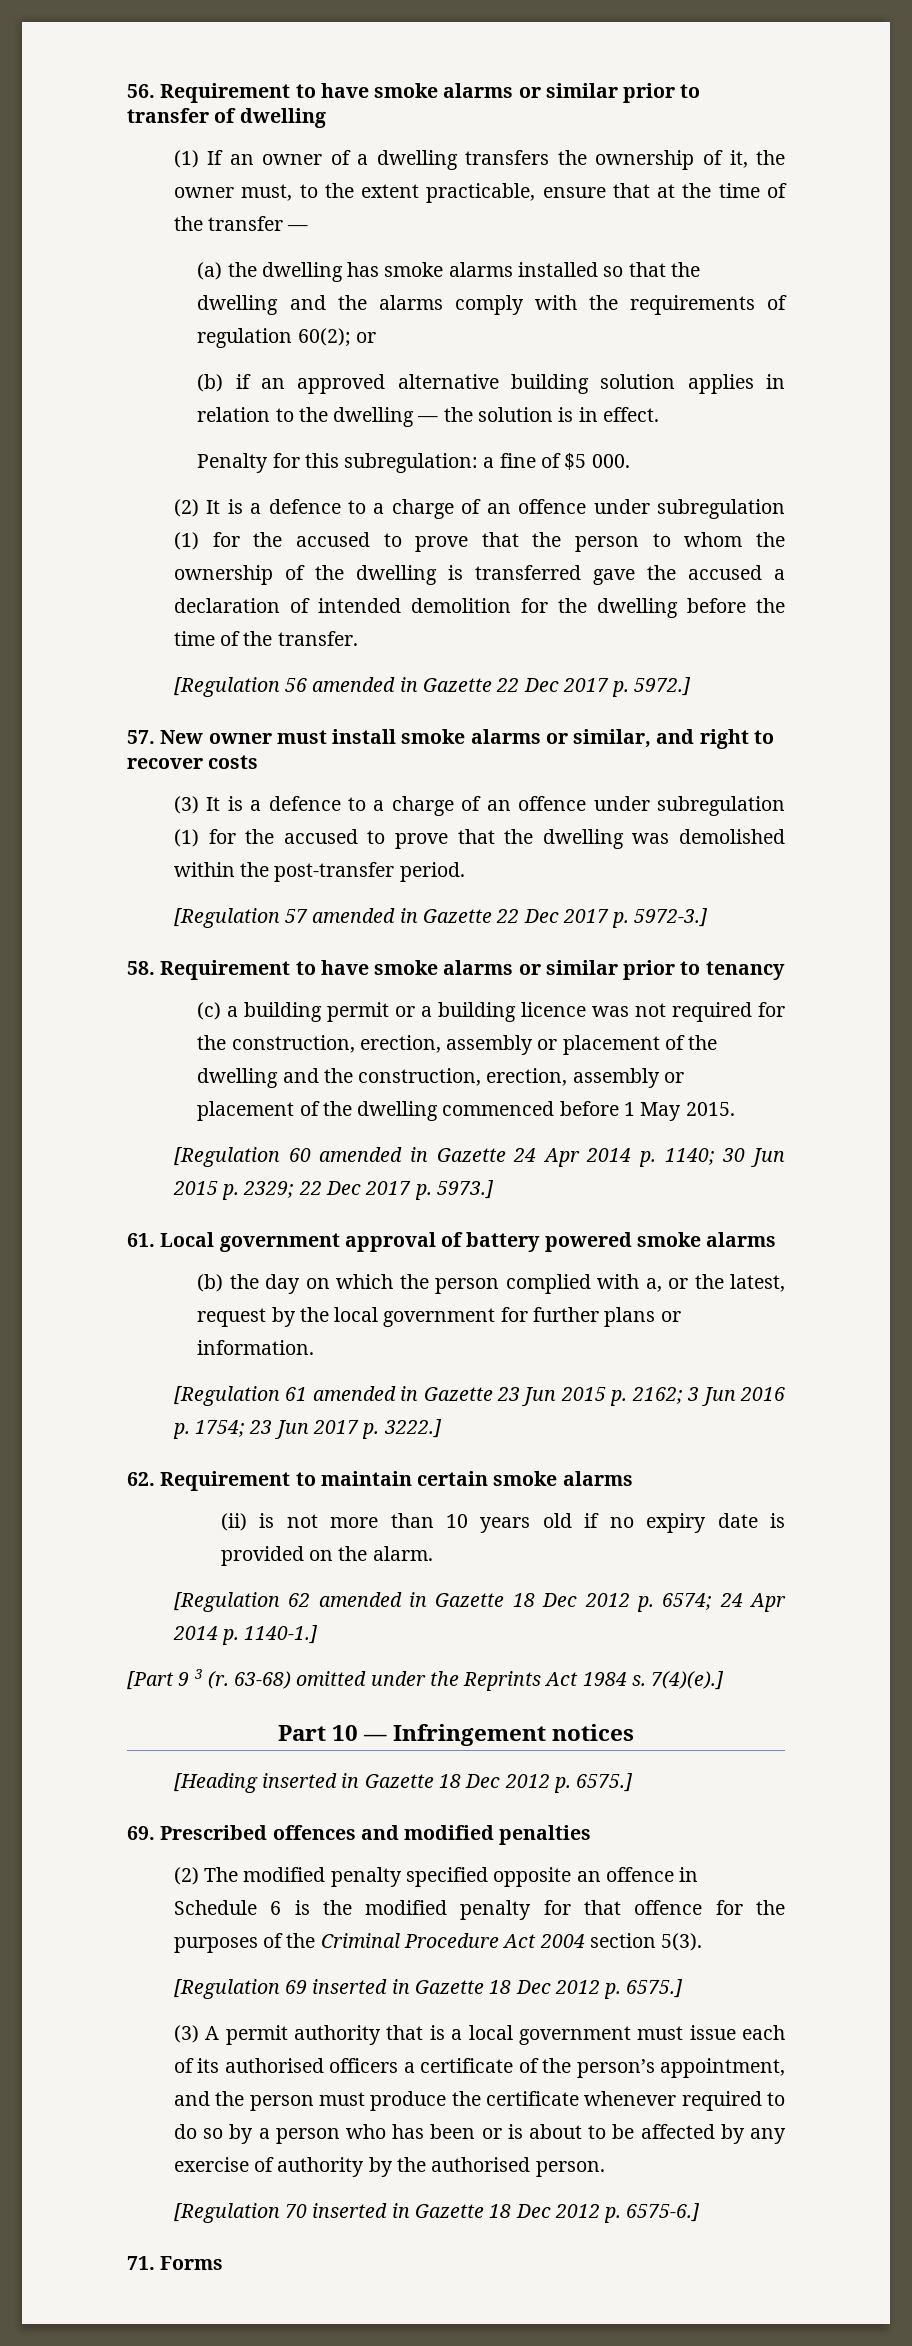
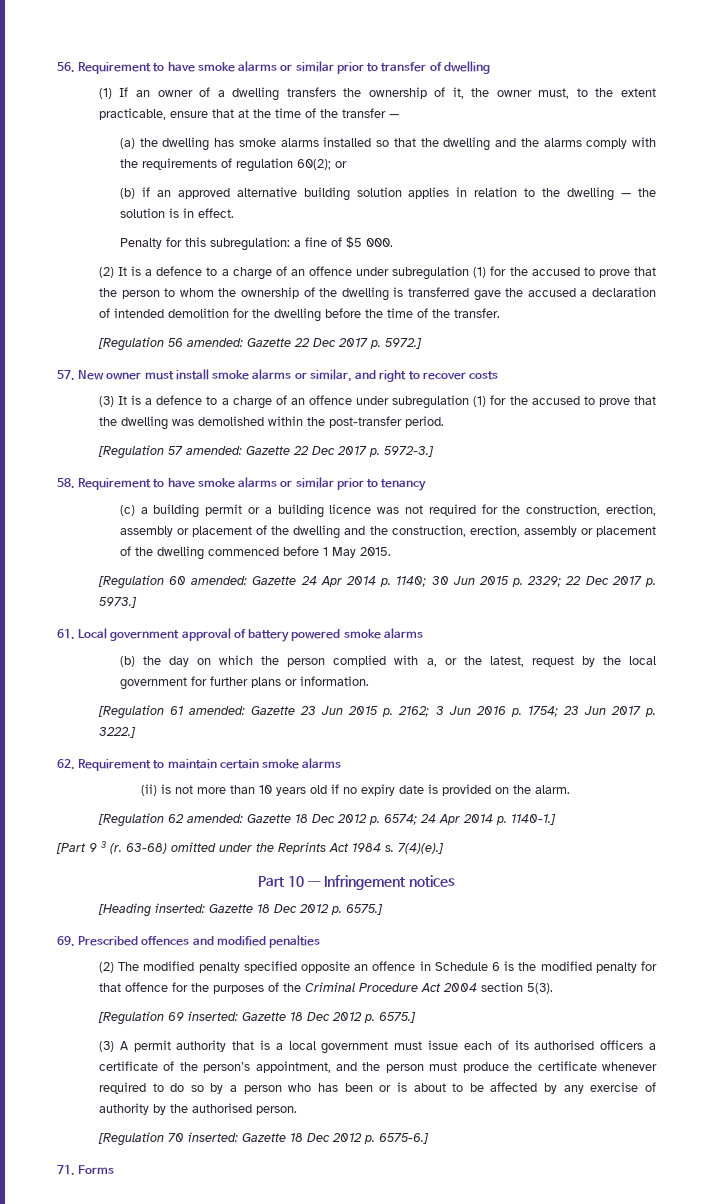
- [Regulation 56 amended in Gazette 22 Dec 2017 p. 5972.]
+ [Regulation 56 amended: Gazette 22 Dec 2017 p. 5972.]
- [Regulation 57 amended in Gazette 22 Dec 2017 p. 5972-3.]
+ [Regulation 57 amended: Gazette 22 Dec 2017 p. 5972-3.]
- [Regulation 60 amended in Gazette 24 Apr 2014 p. 1140; 30 Jun 2015 p. 2329; 22 Dec 2017 p. 5973.]
+ [Regulation 60 amended: Gazette 24 Apr 2014 p. 1140; 30 Jun 2015 p. 2329; 22 Dec 2017 p. 5973.]
- [Regulation 61 amended in Gazette 23 Jun 2015 p. 2162; 3 Jun 2016 p. 1754; 23 Jun 2017 p. 3222.]
+ [Regulation 61 amended: Gazette 23 Jun 2015 p. 2162; 3 Jun 2016 p. 1754; 23 Jun 2017 p. 3222.]
- [Regulation 62 amended in Gazette 18 Dec 2012 p. 6574; 24 Apr 2014 p. 1140-1.]
+ [Regulation 62 amended: Gazette 18 Dec 2012 p. 6574; 24 Apr 2014 p. 1140-1.]
- [Heading inserted in Gazette 18 Dec 2012 p. 6575.]
+ [Heading inserted: Gazette 18 Dec 2012 p. 6575.]
- [Regulation 69 inserted in Gazette 18 Dec 2012 p. 6575.]
+ [Regulation 69 inserted: Gazette 18 Dec 2012 p. 6575.]
- [Regulation 70 inserted in Gazette 18 Dec 2012 p. 6575-6.]
+ [Regulation 70 inserted: Gazette 18 Dec 2012 p. 6575-6.]

